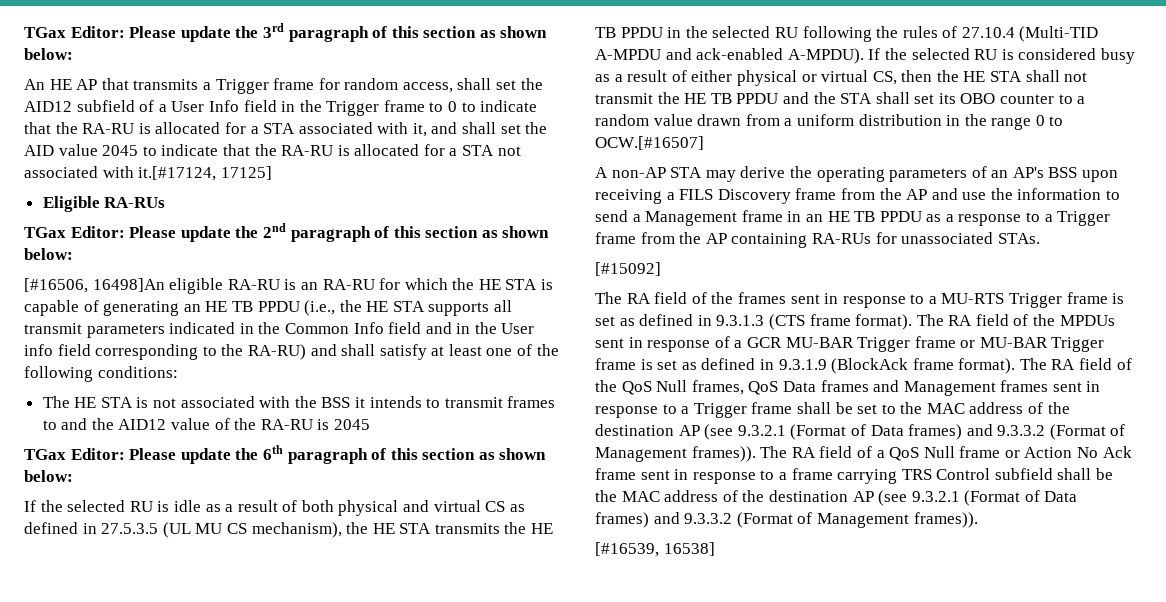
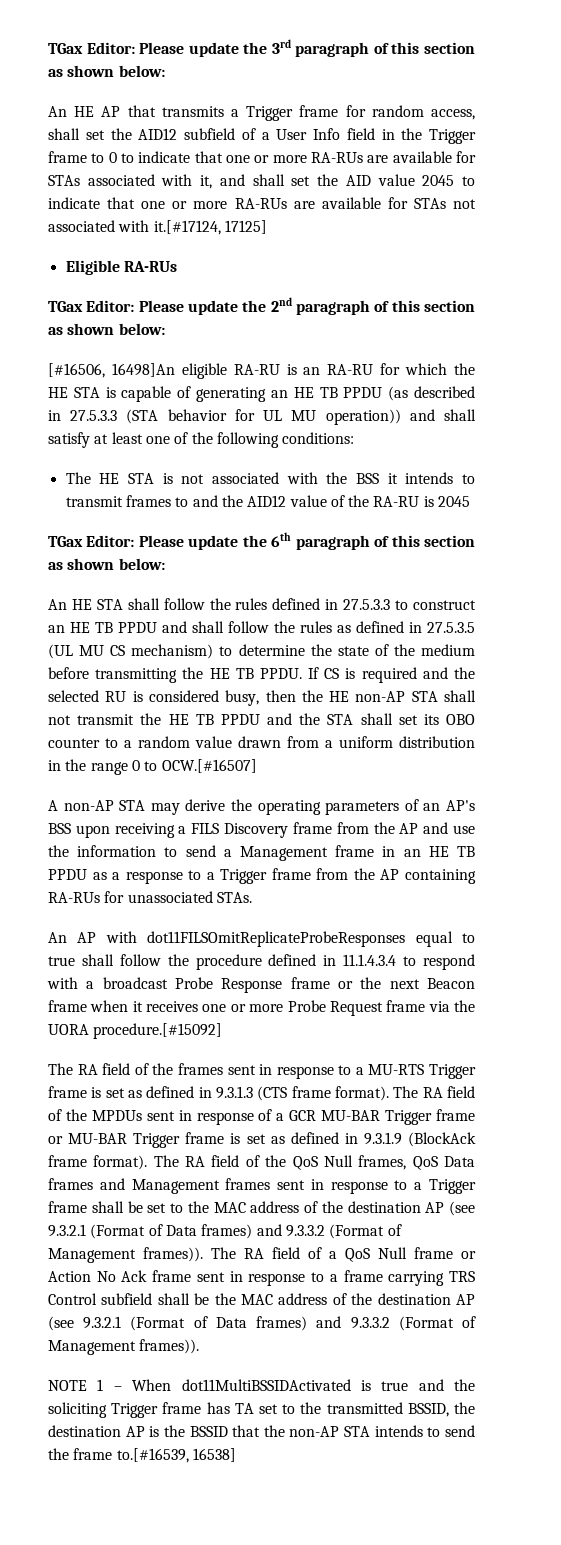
- An HE AP that transmits a Trigger frame for random access, shall set the AID12 subfield of a User Info field in the Trigger frame to 0 to indicate that the RA-RU is allocated for a STA associated with it, and shall set the AID value 2045 to indicate that the RA-RU is allocated for a STA not associated with it.[#17124, 17125]
+ An HE AP that transmits a Trigger frame for random access, shall set the AID12 subfield of a User Info field in the Trigger frame to 0 to indicate that one or more RA-RUs are available for STAs associated with it, and shall set the AID value 2045 to indicate that one or more RA-RUs are available for STAs not associated with it.[#17124, 17125]
- [#16506, 16498]An eligible RA-RU is an RA-RU for which the HE STA is capable of generating an HE TB PPDU (i.e., the HE STA supports all transmit parameters indicated in the Common Info field and in the User info field corresponding to the RA-RU) and shall satisfy at least one of the following conditions:
+ [#16506, 16498]An eligible RA-RU is an RA-RU for which the HE STA is capable of generating an HE TB PPDU (as described in 27.5.3.3 (STA behavior for UL MU operation)) and shall satisfy at least one of the following conditions:
- If the selected RU is idle as a result of both physical and virtual CS as defined in 27.5.3.5 (UL MU CS mechanism), the HE STA transmits the HE TB PPDU in the selected RU following the rules of 27.10.4 (Multi-TID A-MPDU and ack-enabled A-MPDU). If the selected RU is considered busy as a result of either physical or virtual CS, then the HE STA shall not transmit the HE TB PPDU and the STA shall set its OBO counter to a random value drawn from a uniform distribution in the range 0 to OCW.[#16507]
+ An HE STA shall follow the rules defined in 27.5.3.3 to construct an HE TB PPDU and shall follow the rules as defined in 27.5.3.5 (UL MU CS mechanism) to determine the state of the medium before transmitting the HE TB PPDU. If CS is required and the selected RU is considered busy, then the HE non-AP STA shall not transmit the HE TB PPDU and the STA shall set its OBO counter to a random value drawn from a uniform distribution in the range 0 to OCW.[#16507]
- [#15092]
+ An AP with dot11FILSOmitReplicateProbeResponses equal to true shall follow the procedure defined in 11.1.4.3.4 to respond with a broadcast Probe Response frame or the next Beacon frame when it receives one or more Probe Request frame via the UORA procedure.[#15092]
- [#16539, 16538]
+ NOTE 1 – When dot11MultiBSSIDActivated is true and the soliciting Trigger frame has TA set to the transmitted BSSID, the destination AP is the BSSID that the non-AP STA intends to send the frame to.[#16539, 16538]

